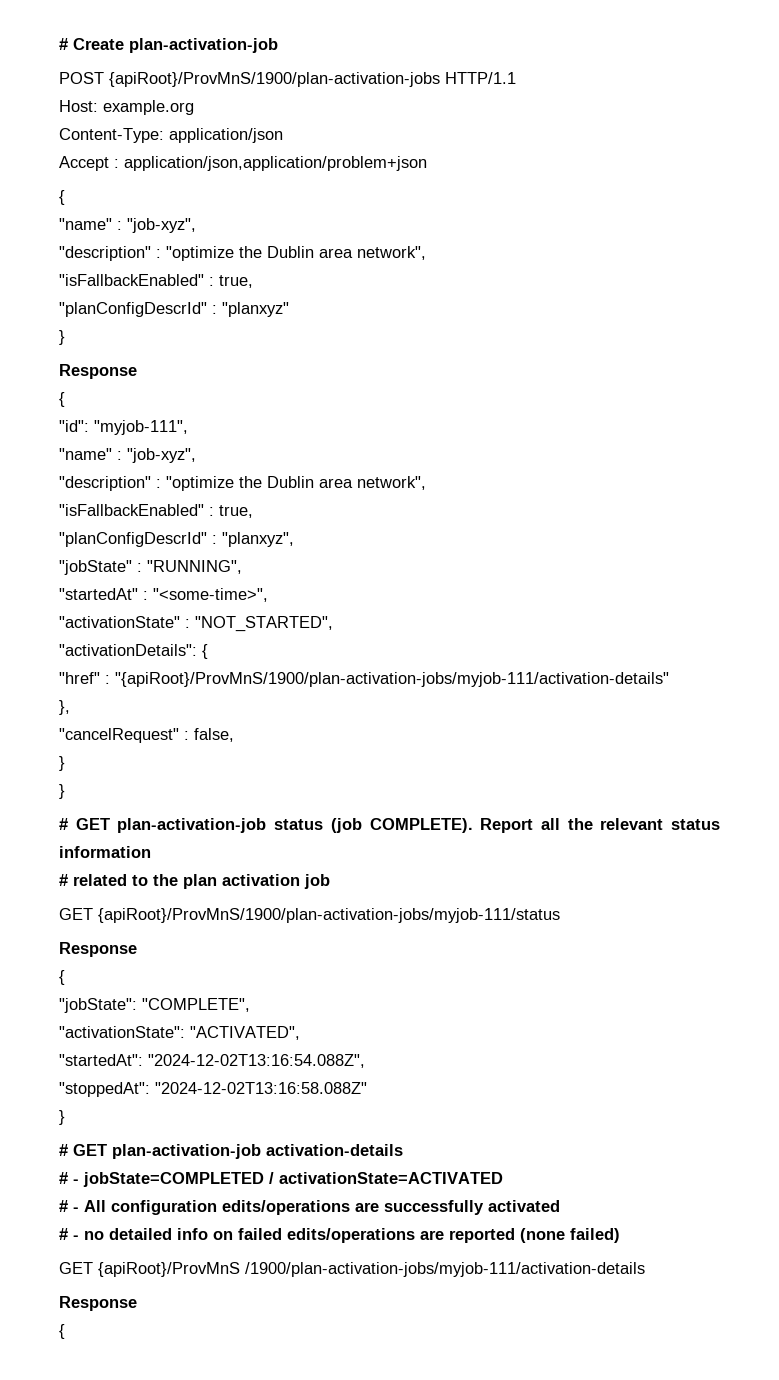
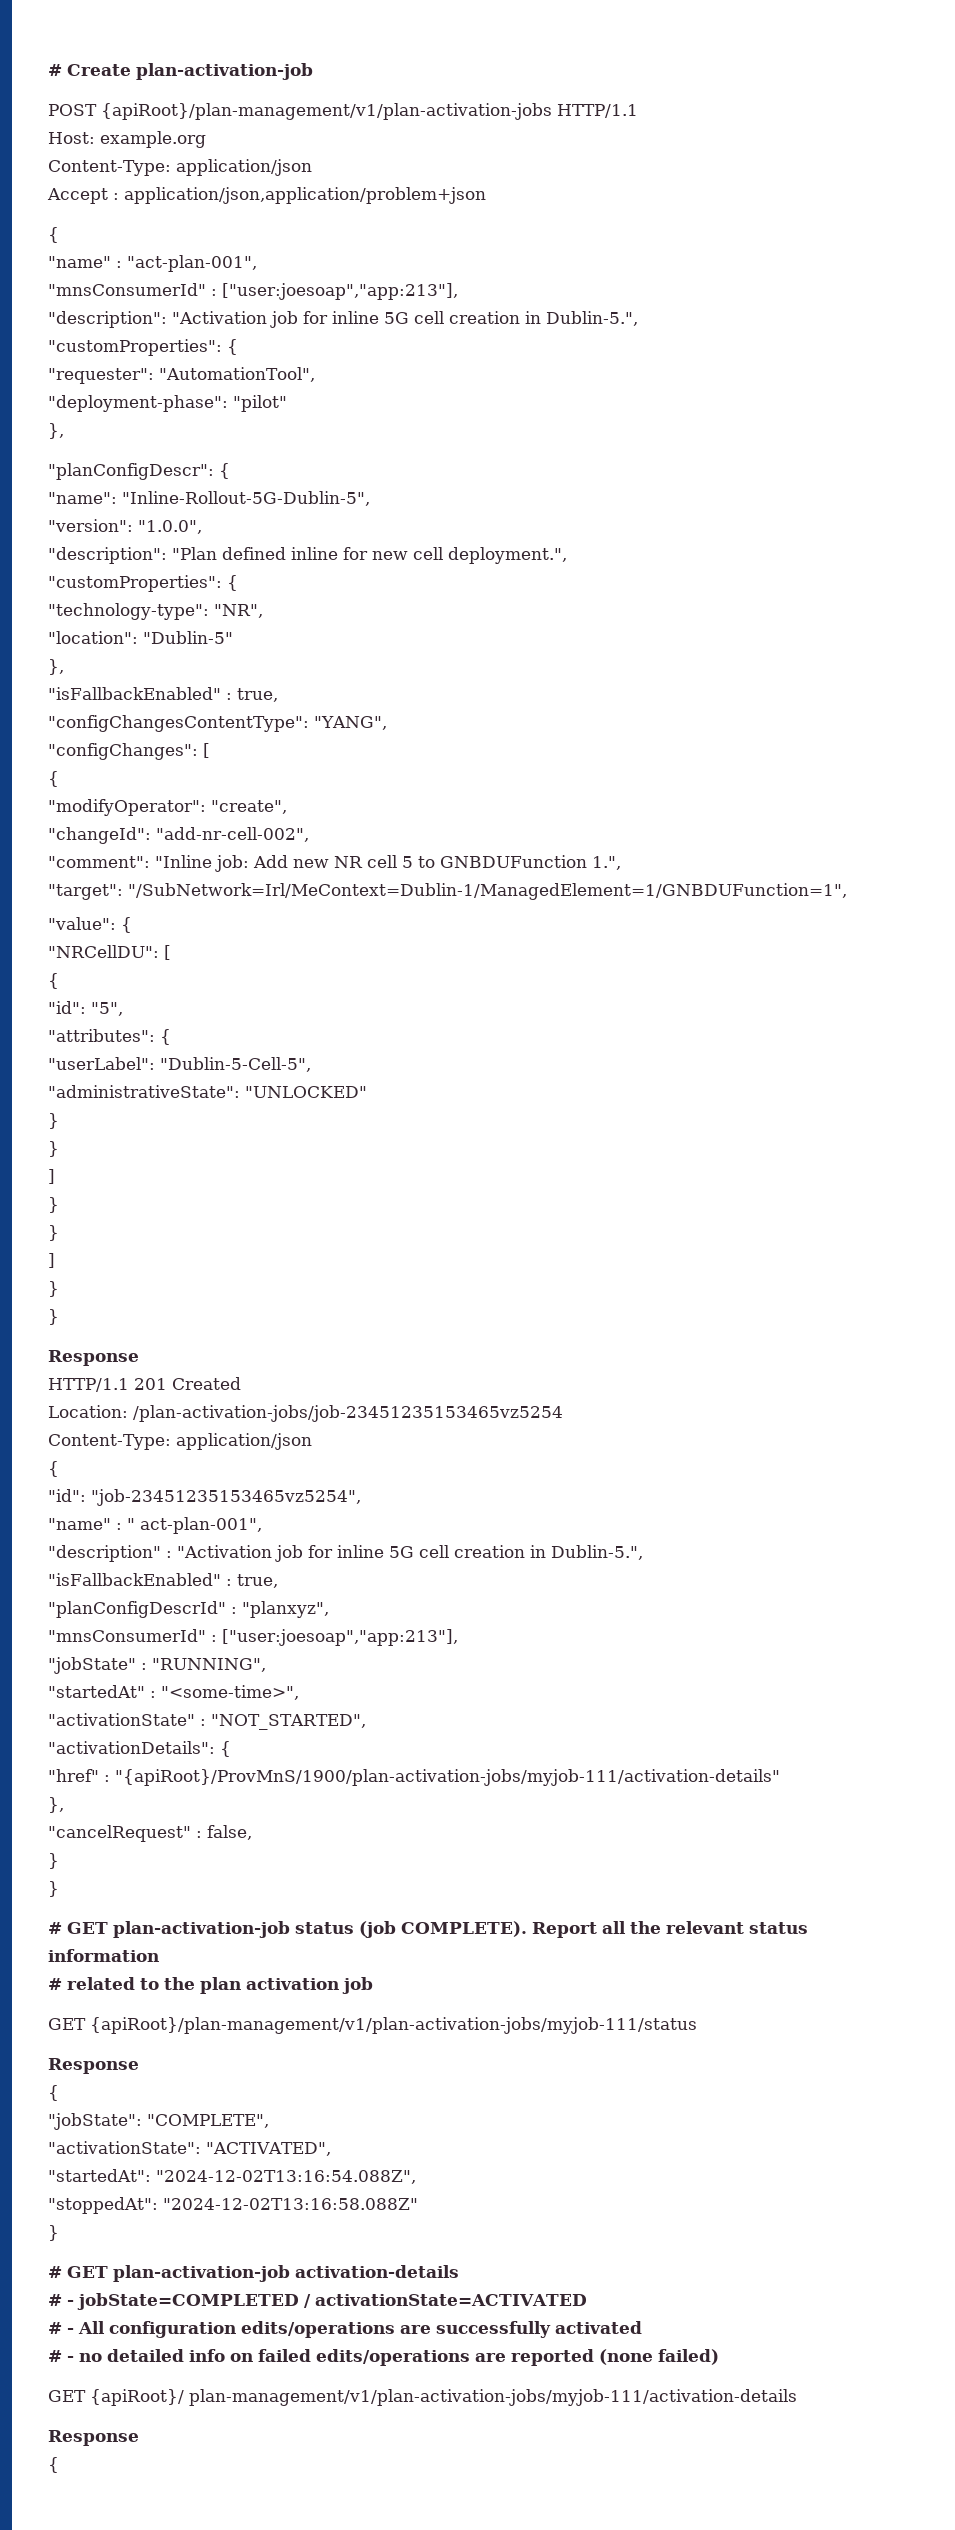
- POST {apiRoot}/ProvMnS/1900/plan-activation-jobs HTTP/1.1
+ POST {apiRoot}/plan-management/v1/plan-activation-jobs HTTP/1.1
  Accept : application/json,application/problem+json
  {
- "name" : "job-xyz",
- "description" : "optimize the Dublin area network",
+ "name" : "act-plan-001",
+ "mnsConsumerId" : ["user:joesoap","app:213"],
+ "description": "Activation job for inline 5G cell creation in Dublin-5.",
+ "customProperties": {
+ "requester": "AutomationTool",
+ "deployment-phase": "pilot"
+ },
+ "planConfigDescr": {
+ "name": "Inline-Rollout-5G-Dublin-5",
+ "version": "1.0.0",
+ "description": "Plan defined inline for new cell deployment.",
+ "customProperties": {
+ "technology-type": "NR",
+ "location": "Dublin-5"
+ },
  "isFallbackEnabled" : true,
- "planConfigDescrId" : "planxyz"
+ "configChangesContentType": "YANG",
+ "configChanges": [
+ {
+ "modifyOperator": "create",
+ "changeId": "add-nr-cell-002",
+ "comment": "Inline job: Add new NR cell 5 to GNBDUFunction 1.",
+ "target": "/SubNetwork=Irl/MeContext=Dublin-1/ManagedElement=1/GNBDUFunction=1",
+ "value": {
+ "NRCellDU": [
+ {
+ "id": "5",
+ "attributes": {
+ "userLabel": "Dublin-5-Cell-5",
+ "administrativeState": "UNLOCKED"
+ }
+ }
+ ]
+ }
+ }
+ ]
+ }
  }
  Response
+ HTTP/1.1 201 Created
+ Location: /plan-activation-jobs/job-23451235153465vz5254
+ Content-Type: application/json
  {
- "id": "myjob-111",
- "name" : "job-xyz",
- "description" : "optimize the Dublin area network",
+ "id": "job-23451235153465vz5254",
+ "name" : " act-plan-001",
+ "description" : "Activation job for inline 5G cell creation in Dublin-5.",
  "planConfigDescrId" : "planxyz",
+ "mnsConsumerId" : ["user:joesoap","app:213"],
- GET {apiRoot}/ProvMnS/1900/plan-activation-jobs/myjob-111/status
+ GET {apiRoot}/plan-management/v1/plan-activation-jobs/myjob-111/status
- GET {apiRoot}/ProvMnS /1900/plan-activation-jobs/myjob-111/activation-details
+ GET {apiRoot}/ plan-management/v1/plan-activation-jobs/myjob-111/activation-details

